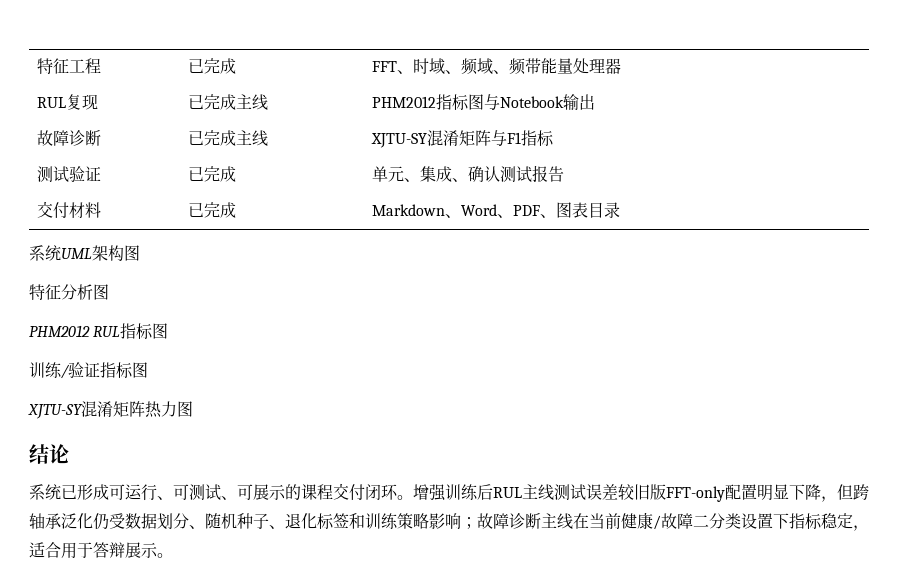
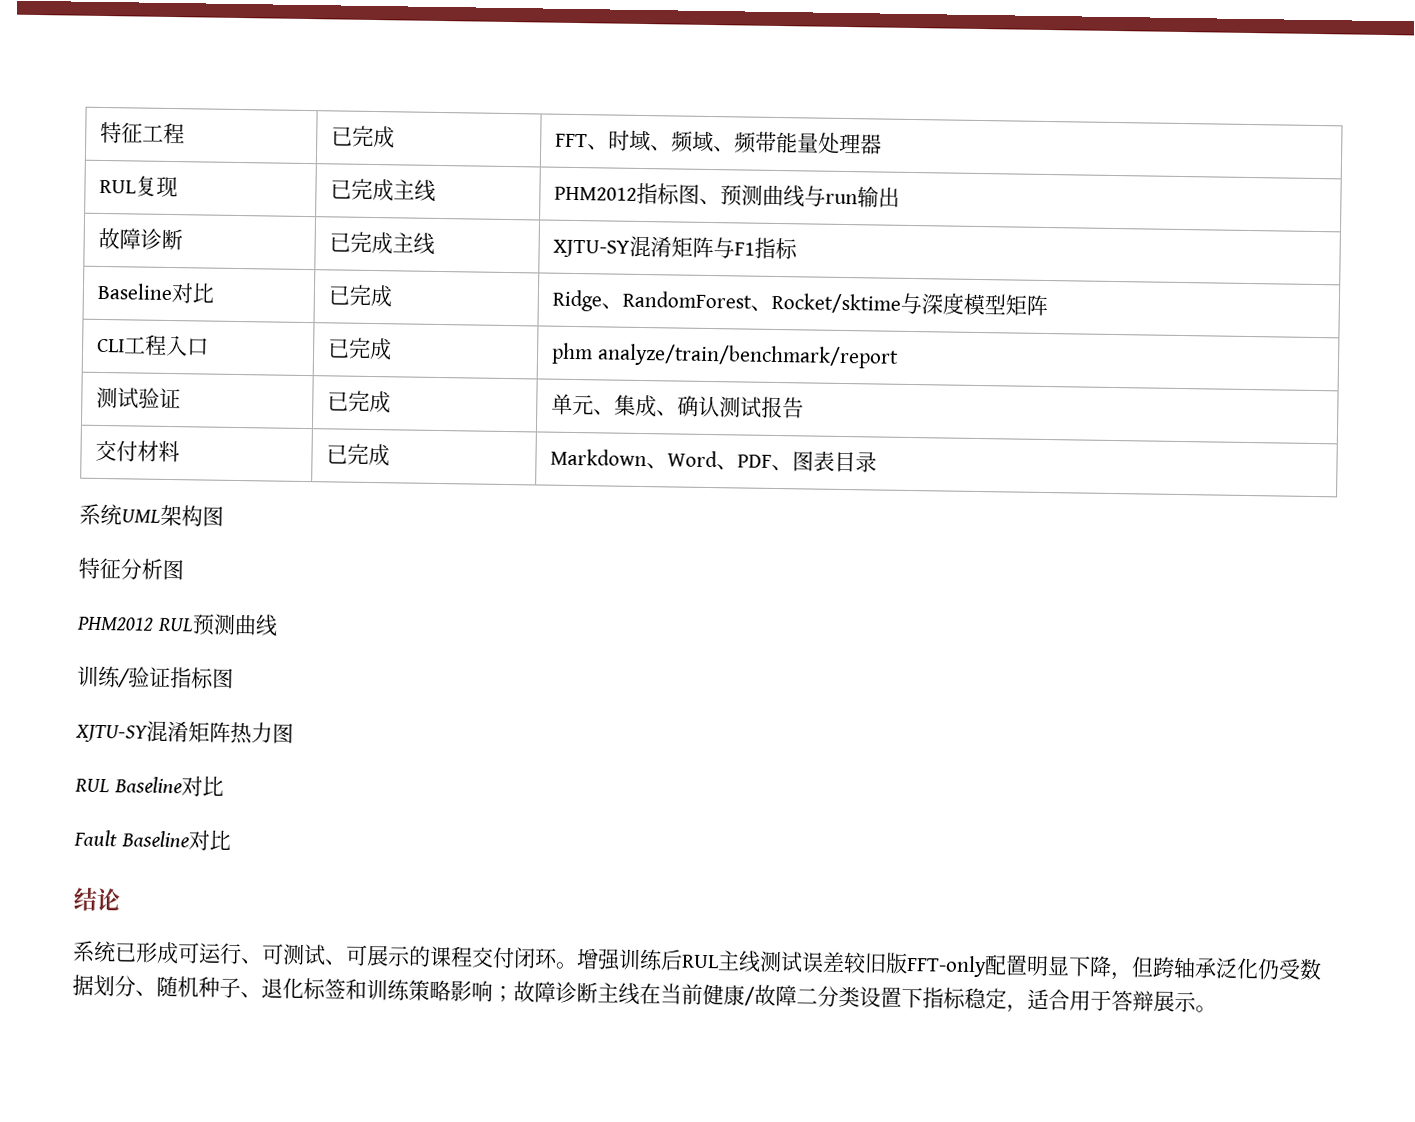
- RUL复现 | 已完成主线 | PHM2012指标图与Notebook输出
+ RUL复现 | 已完成主线 | PHM2012指标图、预测曲线与run输出
+ Baseline对比 | 已完成 | Ridge、RandomForest、Rocket/sktime与深度模型矩阵
+ CLI工程入口 | 已完成 | phm analyze/train/benchmark/report
- PHM2012 RUL指标图
+ PHM2012 RUL预测曲线
+ RUL Baseline对比
+ Fault Baseline对比

